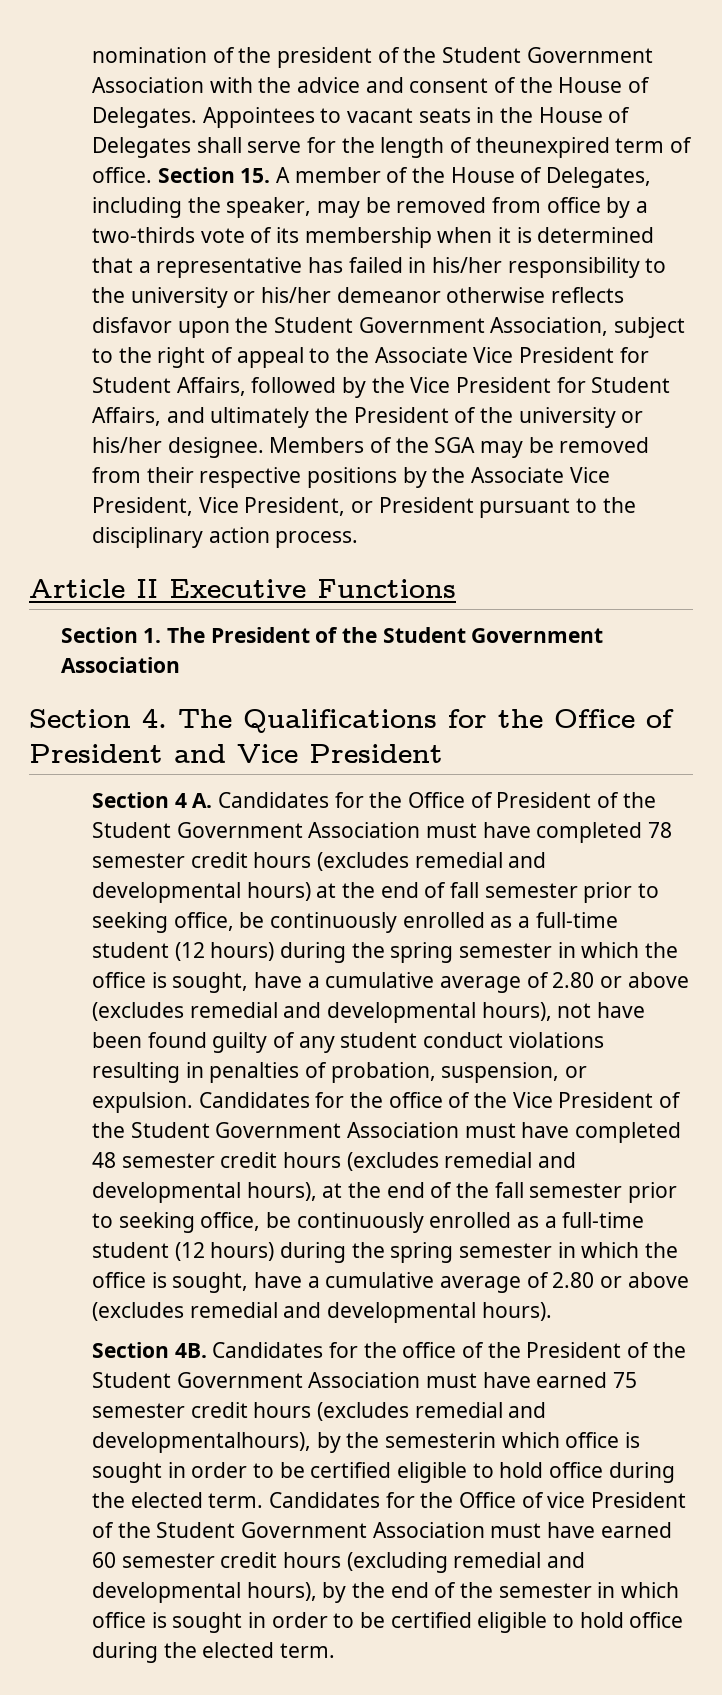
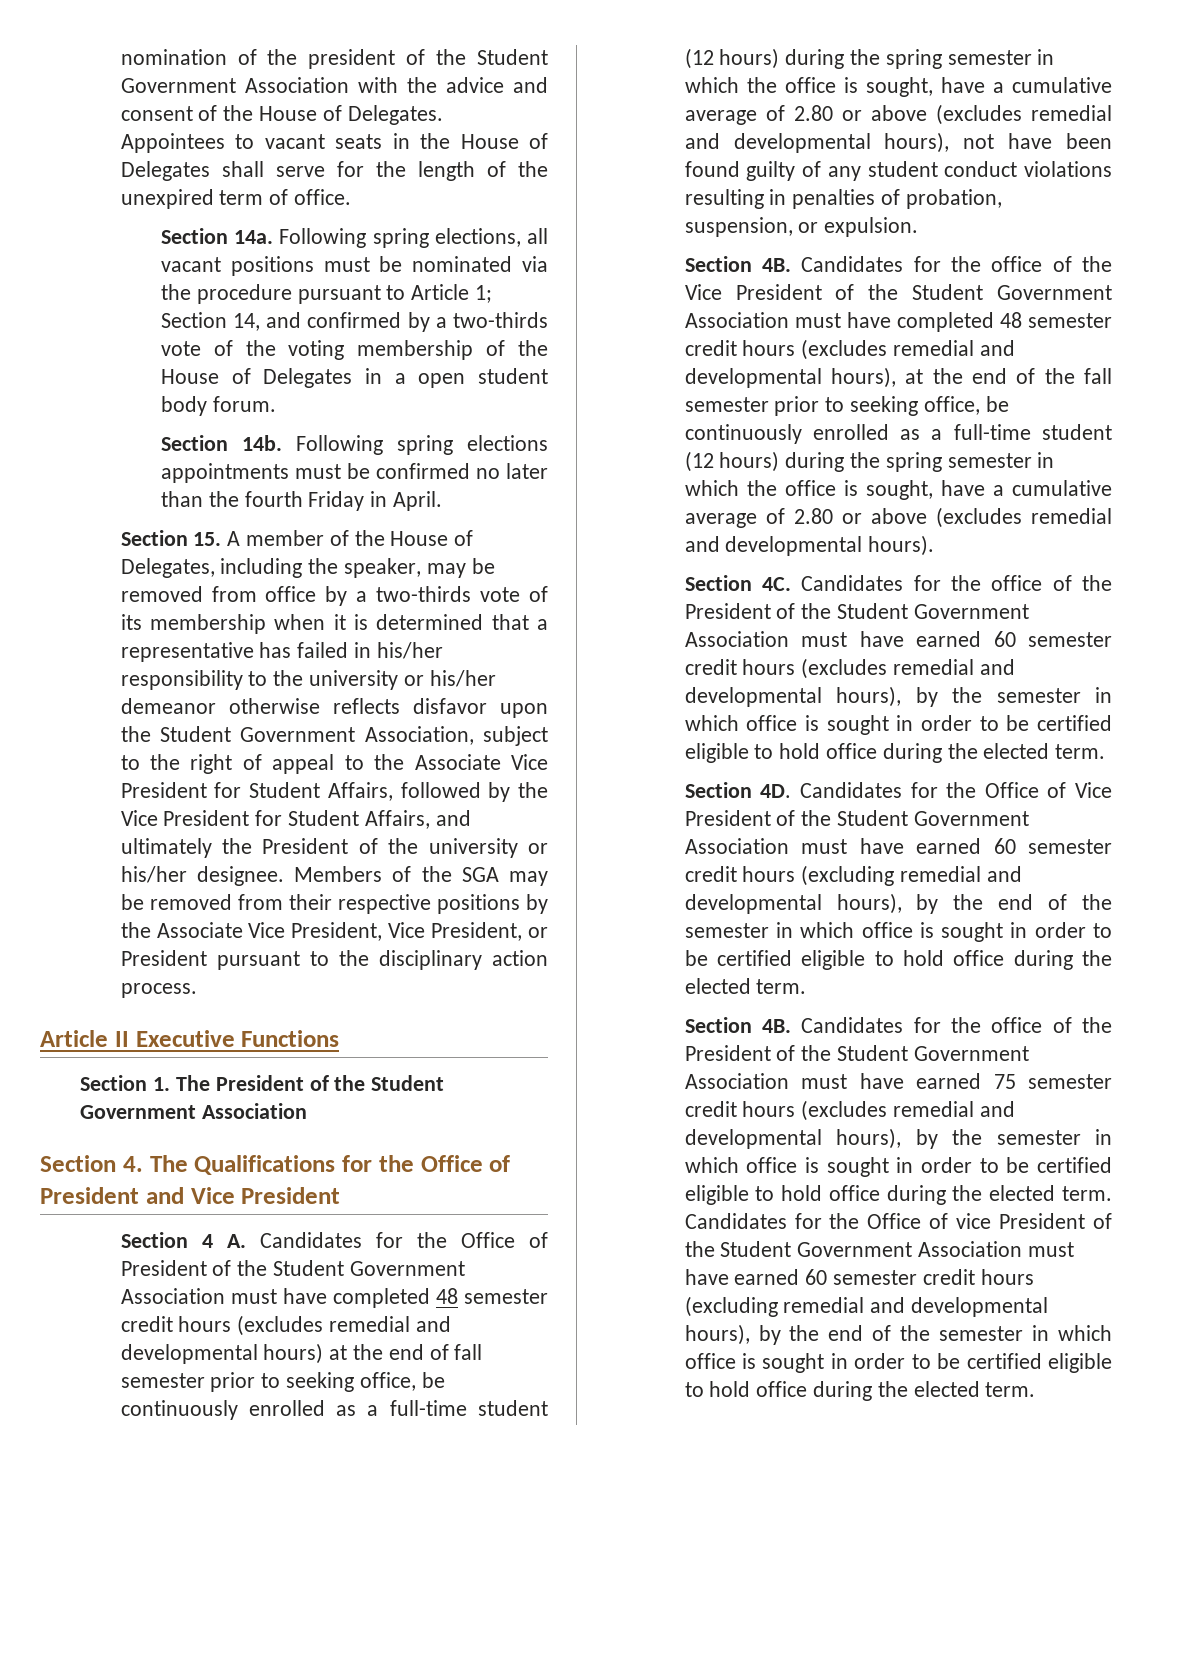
- Appointees to vacant seats in the House of Delegates shall serve for the length of theunexpired term of office. Section 15. A member of the House of Delegates, including the speaker, may be removed from office by a two-thirds vote of its membership when it is determined that a representative has failed in his/her responsibility to the university or his/her demeanor otherwise reflects disfavor upon the Student Government Association, subject to the right of appeal to the Associate Vice President for Student Affairs, followed by the Vice President for Student Affairs, and ultimately the President of the university or his/her designee.
+ Appointees to vacant seats in the House of Delegates shall serve for the length of the unexpired term of office.
+ Section 14a. Following spring elections, all vacant positions must be nominated via the procedure pursuant to Article 1; Section 14, and confirmed by a two-thirds vote of the voting membership of the House of Delegates in a open student body forum.
+ Section 14b. Following spring elections appointments must be confirmed no later than the fourth Friday in April.
+ Section 15. A member of the House of Delegates, including the speaker, may be removed from office by a two-thirds vote of its membership when it is determined that a representative has failed in his/her responsibility to the university or his/her demeanor otherwise reflects disfavor upon the Student Government Association, subject to the right of appeal to the Associate Vice President for Student Affairs, followed by the Vice President for Student Affairs, and ultimately the President of the university or his/her designee.
- Section 4 A. Candidates for the Office of President of the Student Government Association must have completed 78 semester credit hours (excludes remedial and developmental hours) at the end of fall semester prior to seeking office, be continuously enrolled as a full-time student (12 hours) during the spring semester in which the office is sought, have a cumulative average of 2.80 or above (excludes remedial and developmental hours), not have been found guilty of any student conduct violations resulting in penalties of probation, suspension, or expulsion.
+ Section 4 A. Candidates for the Office of President of the Student Government Association must have completed 48 semester credit hours (excludes remedial and developmental hours) at the end of fall semester prior to seeking office, be continuously enrolled as a full-time student (12 hours) during the spring semester in which the office is sought, have a cumulative average of 2.80 or above (excludes remedial and developmental hours), not have been found guilty of any student conduct violations resulting in penalties of probation, suspension, or expulsion.
+ Section 4B.
+ Section 4C. Candidates for the office of the President of the Student Government Association must have earned 60 semester credit hours (excludes remedial and developmental hours), by the semester in which office is sought in order to be certified eligible to hold office during the elected term.
+ Section 4D. Candidates for the Office of Vice President of the Student Government Association must have earned 60 semester credit hours (excluding remedial and developmental hours), by the end of the semester in which office is sought in order to be certified eligible to hold office during the elected term.
- Candidates for the office of the President of the Student Government Association must have earned 75 semester credit hours (excludes remedial and developmentalhours), by the semesterin which office is sought in order to be certified eligible to hold office during the elected term.
+ Candidates for the office of the President of the Student Government Association must have earned 75 semester credit hours (excludes remedial and developmental hours), by the semester in which office is sought in order to be certified eligible to hold office during the elected term.

